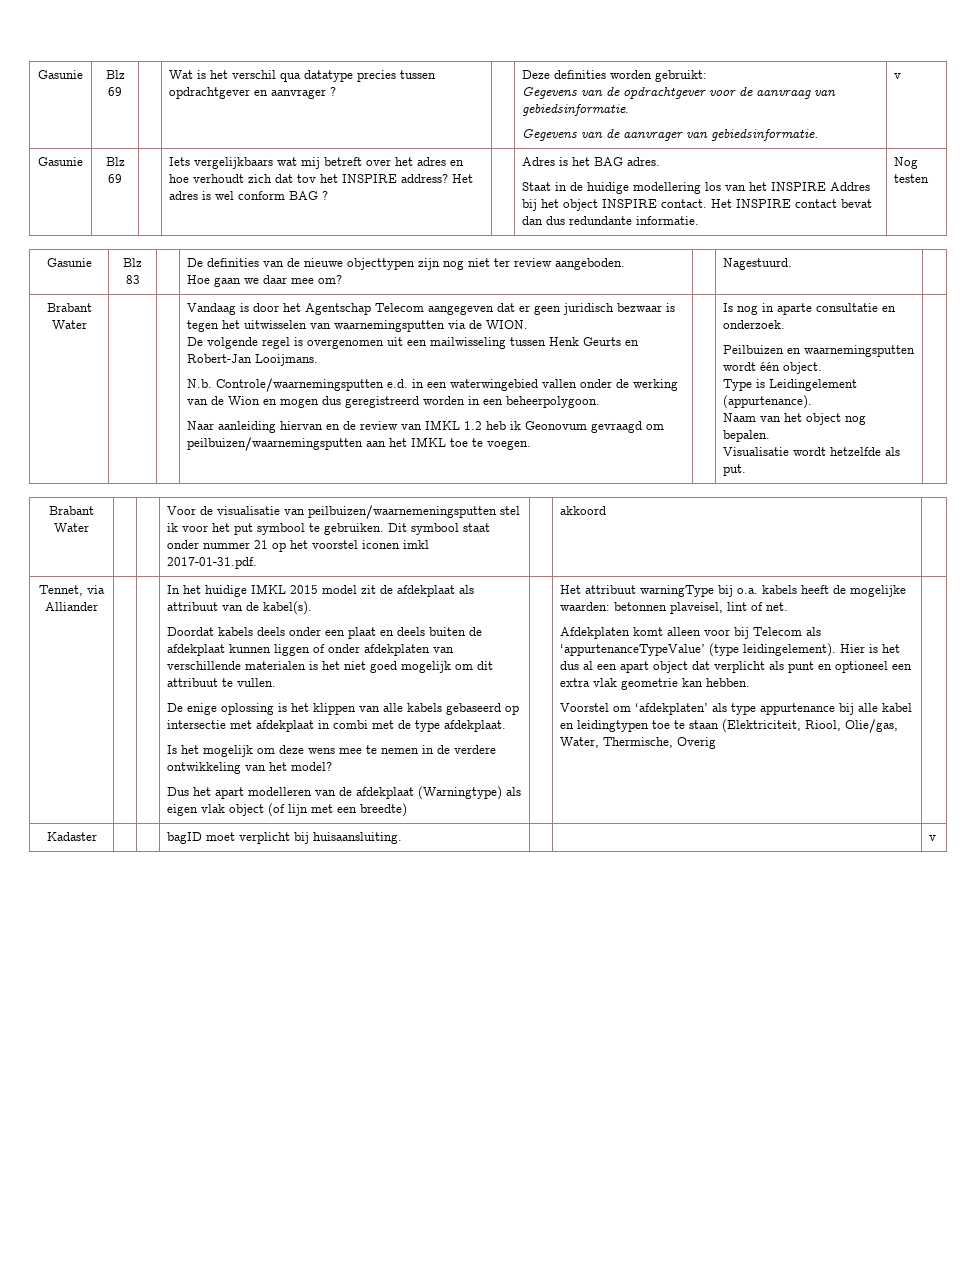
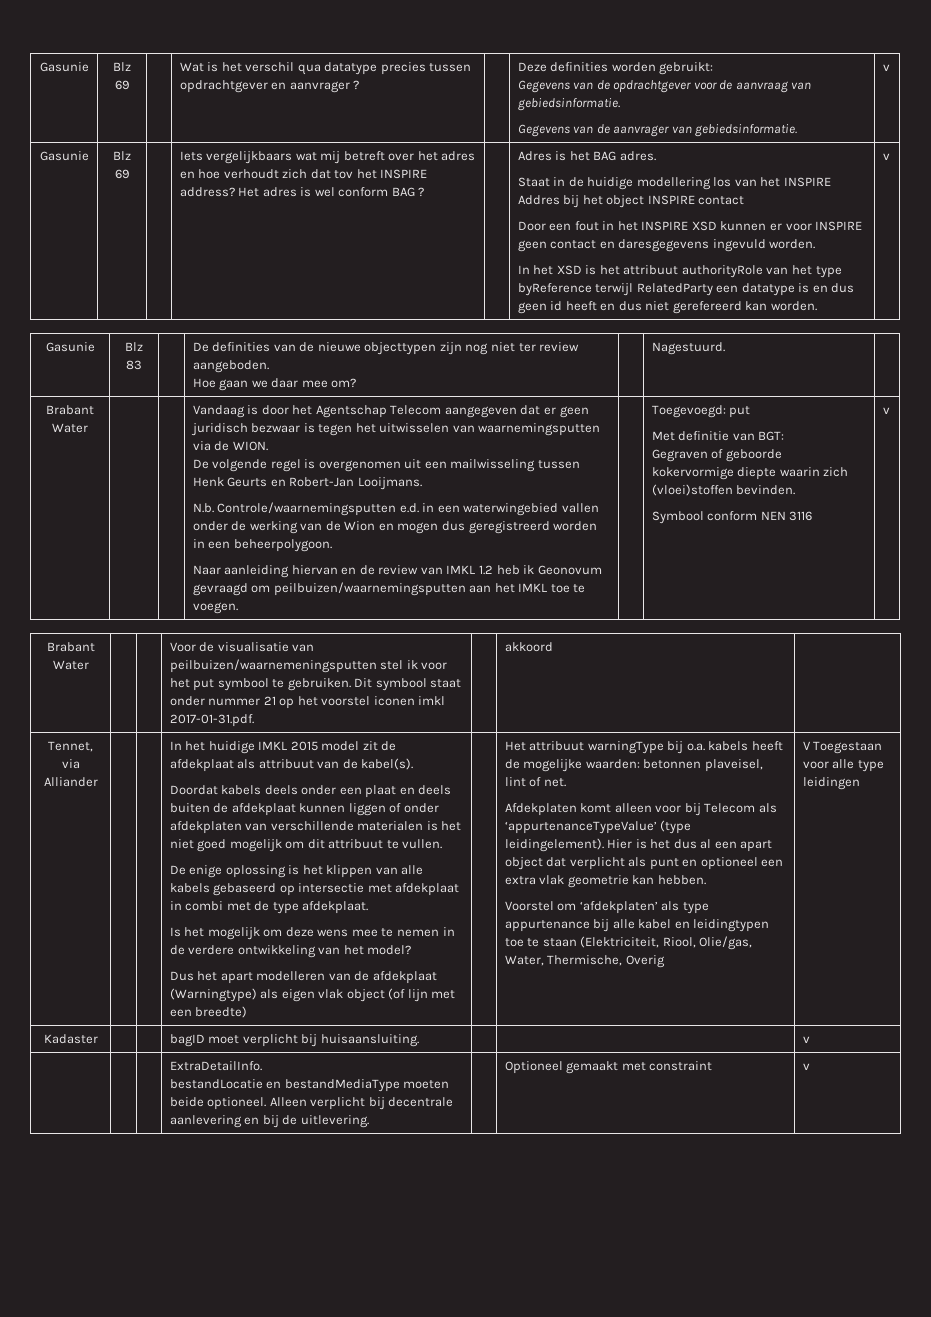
- Staat in de huidige modellering los van het INSPIRE Addres bij het object INSPIRE contact. Het INSPIRE contact bevat dan dus redundante informatie. | Nog testen
+ Staat in de huidige modellering los van het INSPIRE Addres bij het object INSPIRE contact
+ Door een fout in het INSPIRE XSD kunnen er voor INSPIRE geen contact en daresgegevens ingevuld worden.
+ In het XSD is het attribuut authorityRole van het type byReference terwijl RelatedParty een datatype is en dus geen id heeft en dus niet gerefereerd kan worden. | v
- Is nog in aparte consultatie en onderzoek.
- Peilbuizen en waarnemingsputten wordt één object.
- Type is Leidingelement (appurtenance).
- Naam van het object nog bepalen.
- Visualisatie wordt hetzelfde als put.
+ Toegevoegd: put
+ Met definitie van BGT:
+ Gegraven of geboorde kokervormige diepte waarin zich (vloei)stoffen bevinden.
+ Symbool conform NEN 3116 | v
+ V Toegestaan voor alle type leidingen
+ | | | ExtraDetailInfo.
+ bestandLocatie en bestandMediaType moeten beide optioneel. Alleen verplicht bij decentrale aanlevering en bij de uitlevering. | | Optioneel gemaakt met constraint | v

